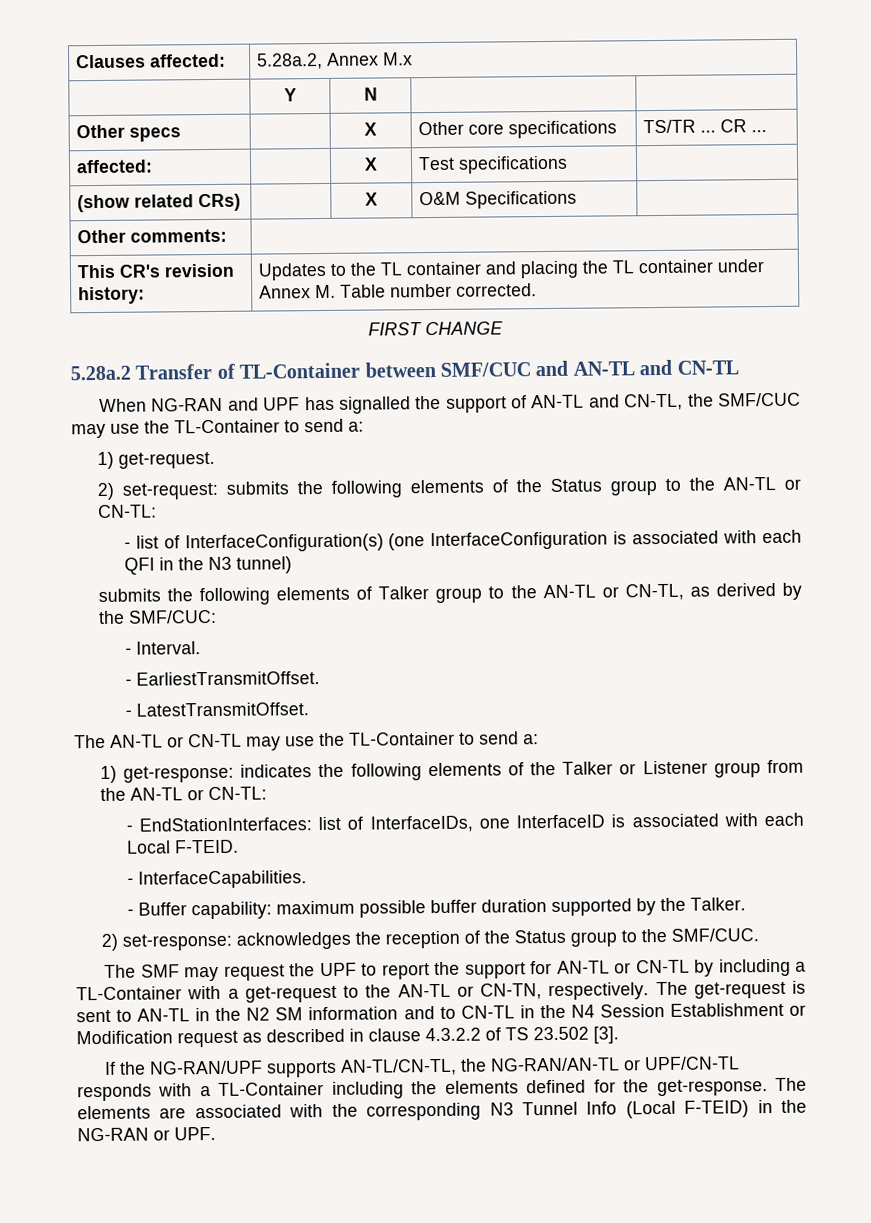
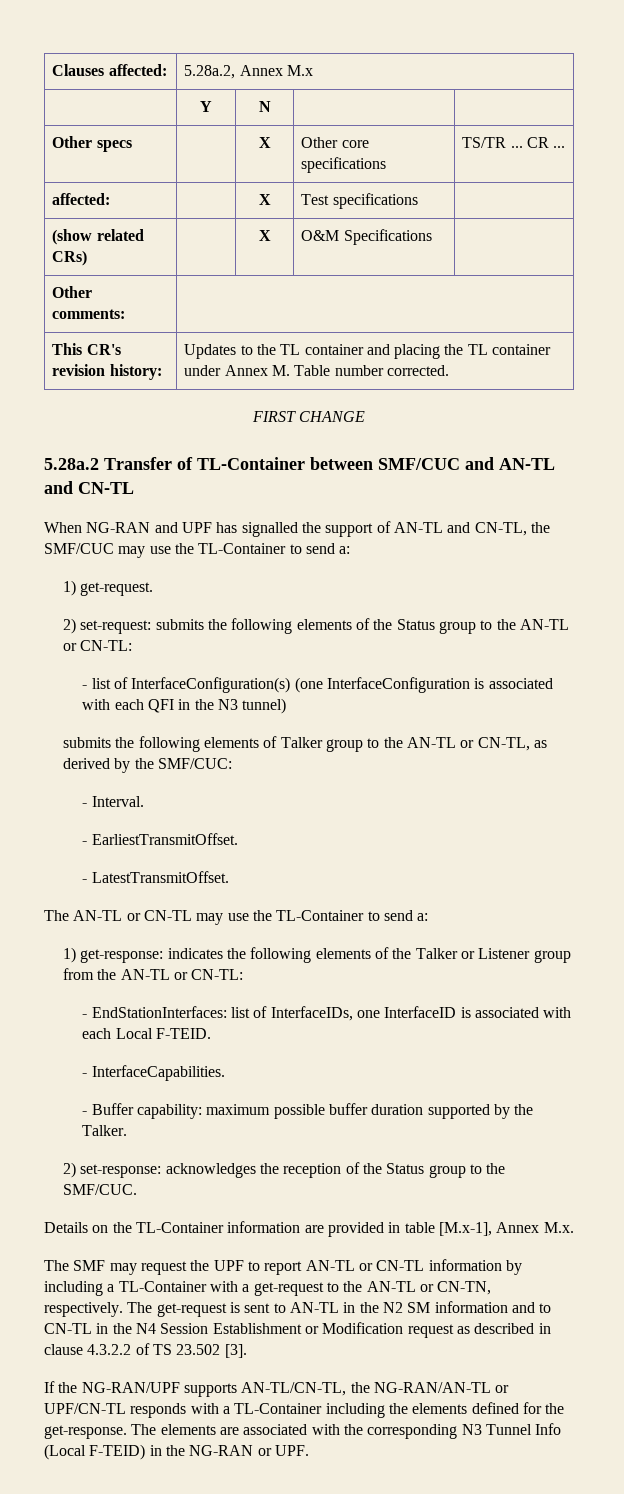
+ Details on the TL-Container information are provided in table [M.x-1], Annex M.x.
- The SMF may request the UPF to report the support for AN-TL or CN-TL by including a TL-Container with a get-request to the AN-TL or CN-TN, respectively.
+ The SMF may request the UPF to report AN-TL or CN-TL information by including a TL-Container with a get-request to the AN-TL or CN-TN, respectively.

